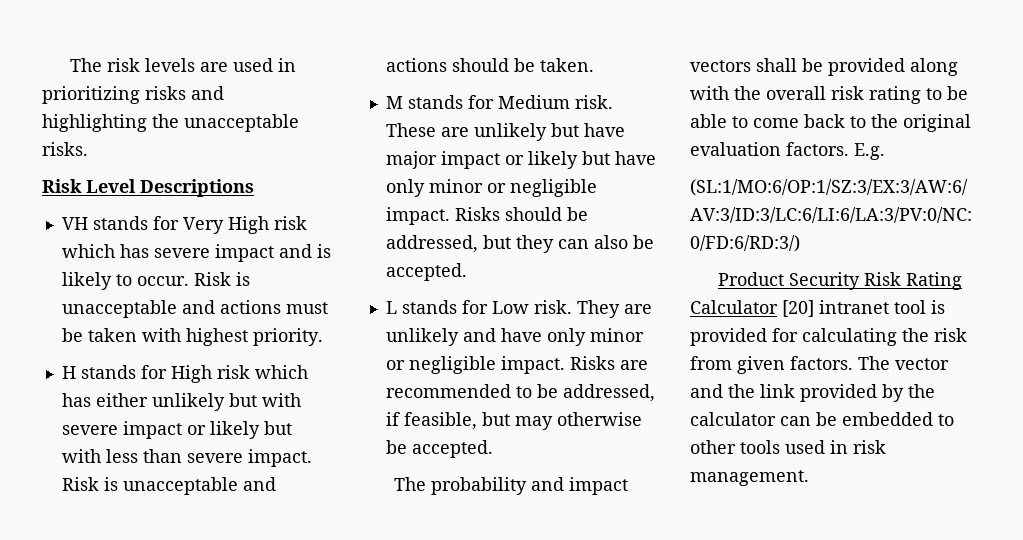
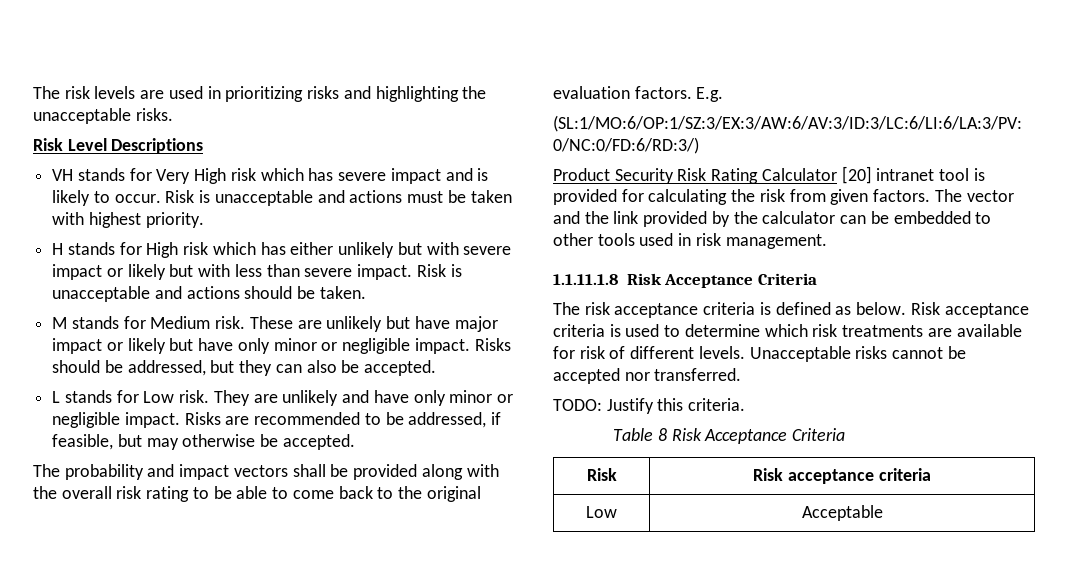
+ 1.1.11.1.8 Risk Acceptance Criteria
+ The risk acceptance criteria is defined as below. Risk acceptance criteria is used to determine which risk treatments are available for risk of different levels. Unacceptable risks cannot be accepted nor transferred.
+ TODO: Justify this criteria.
+ Table 8 Risk Acceptance Criteria
+ Risk | Risk acceptance criteria
+ Low | Acceptable

